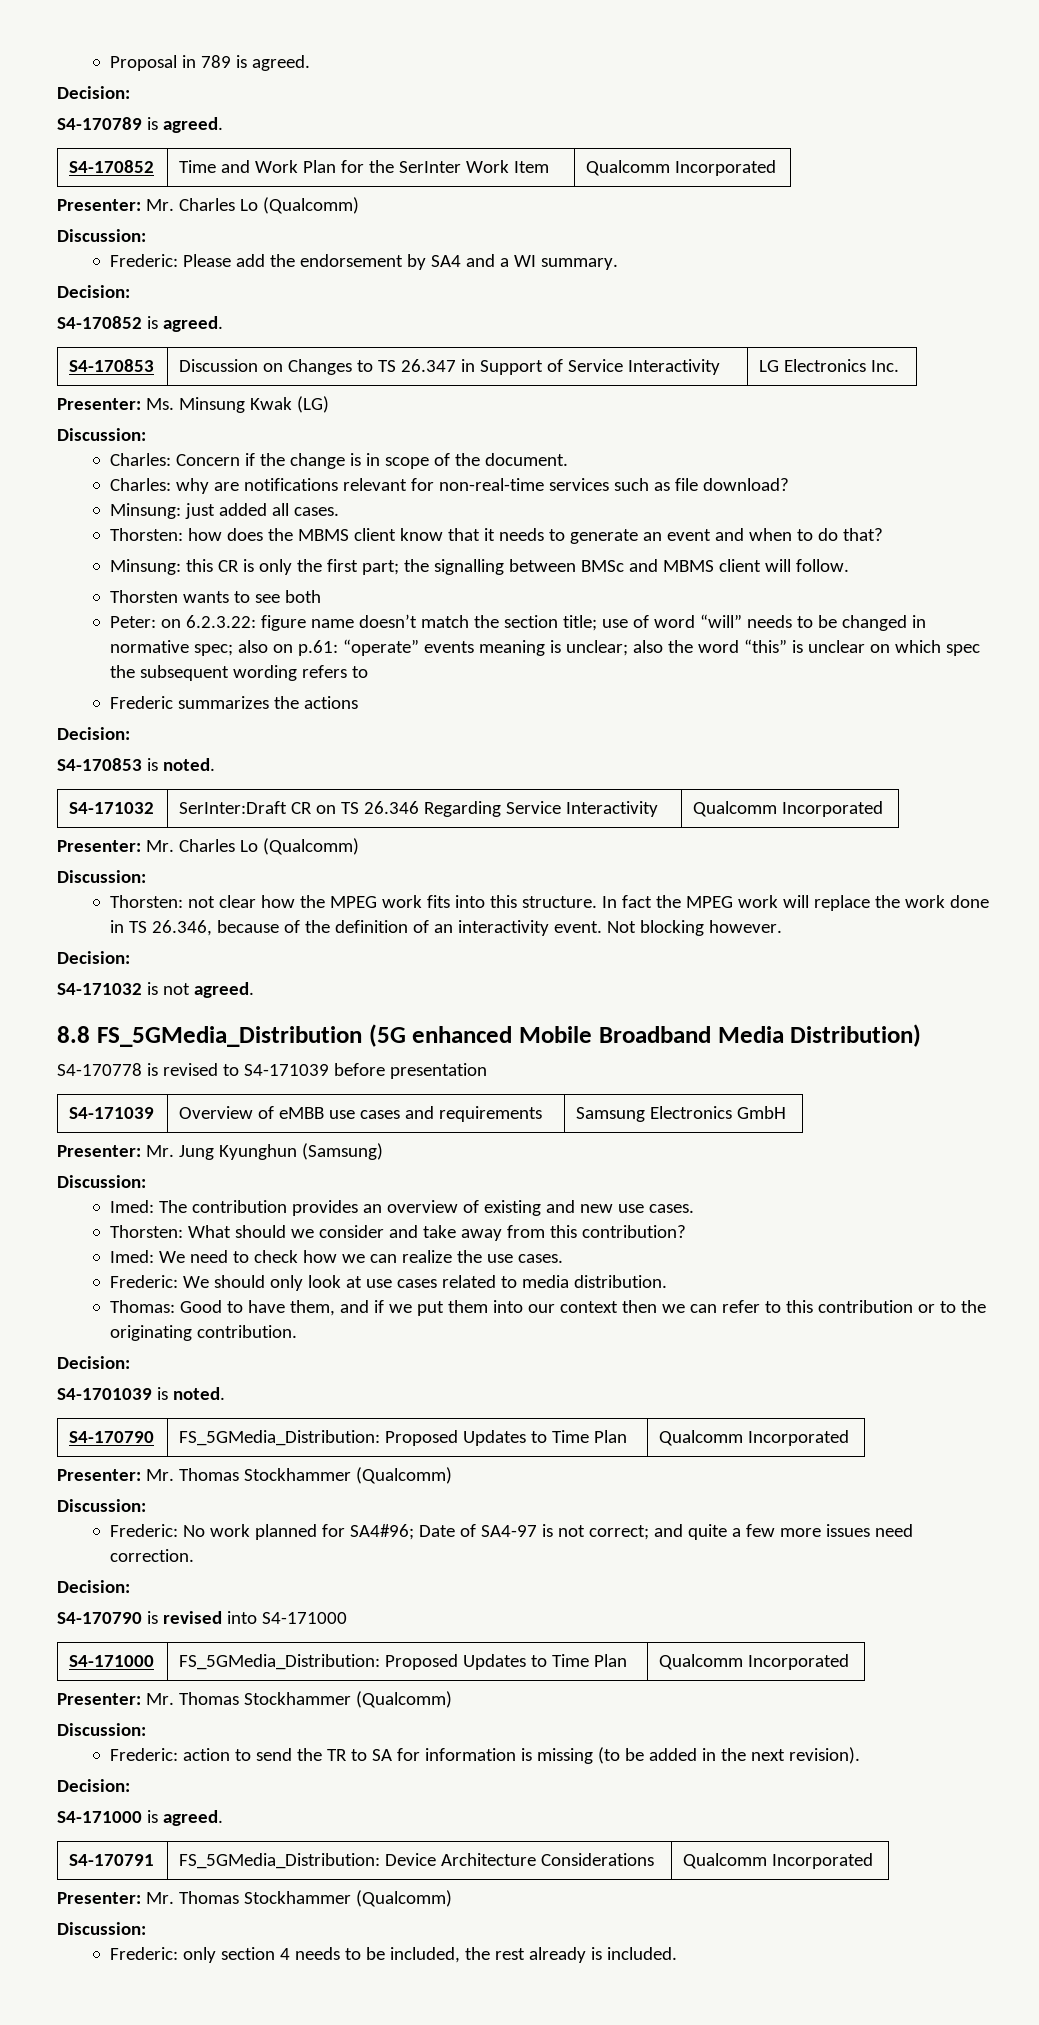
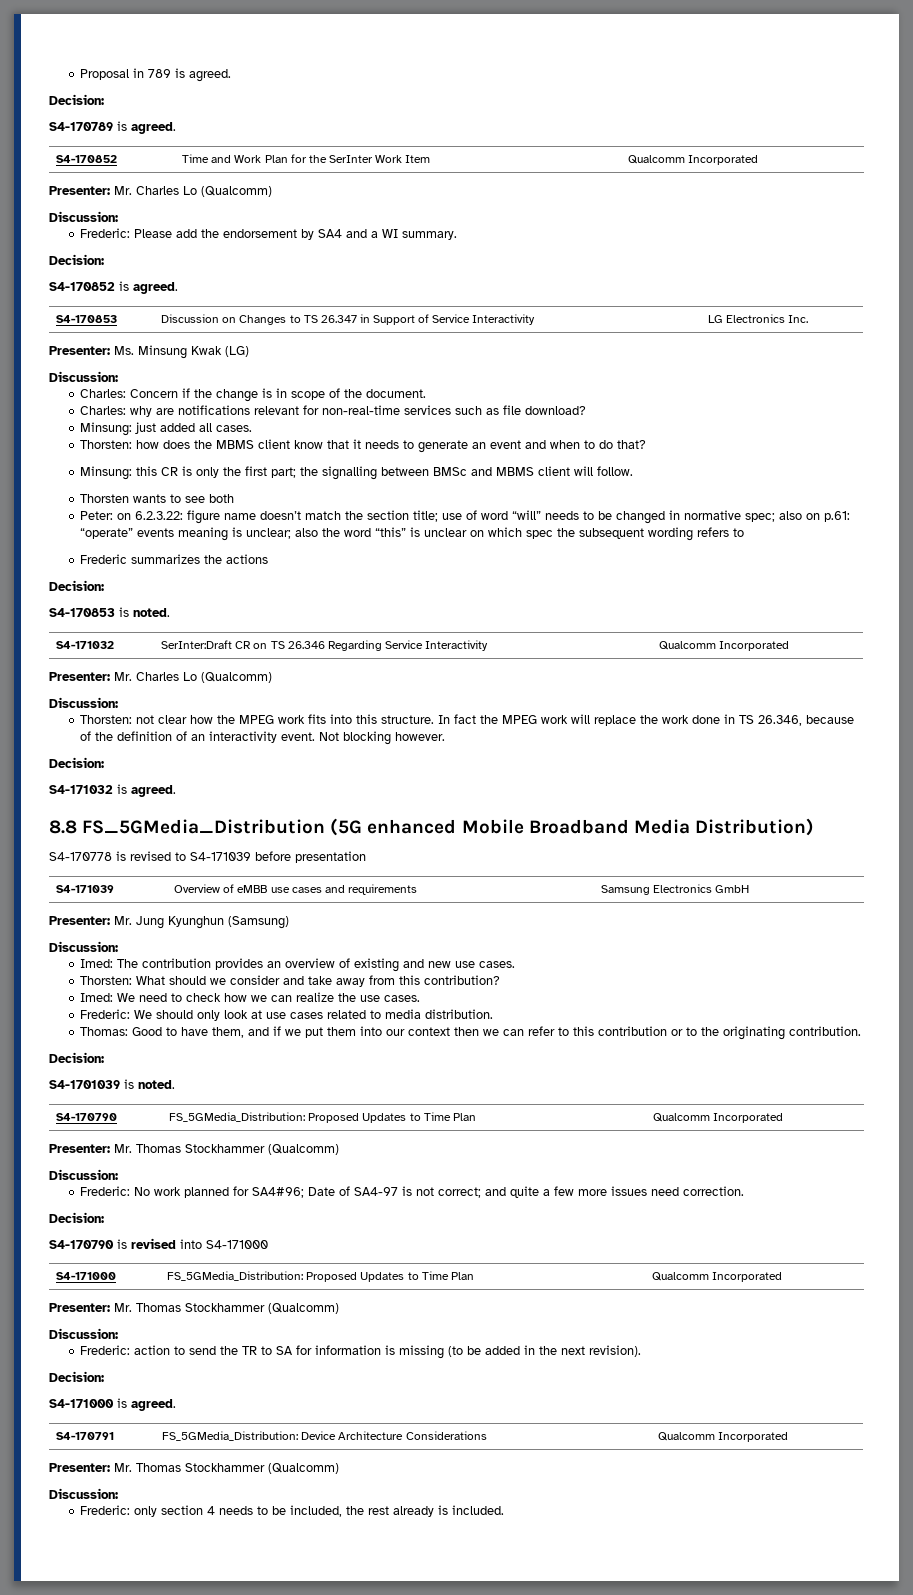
- S4-171032 is not agreed.
+ S4-171032 is agreed.

